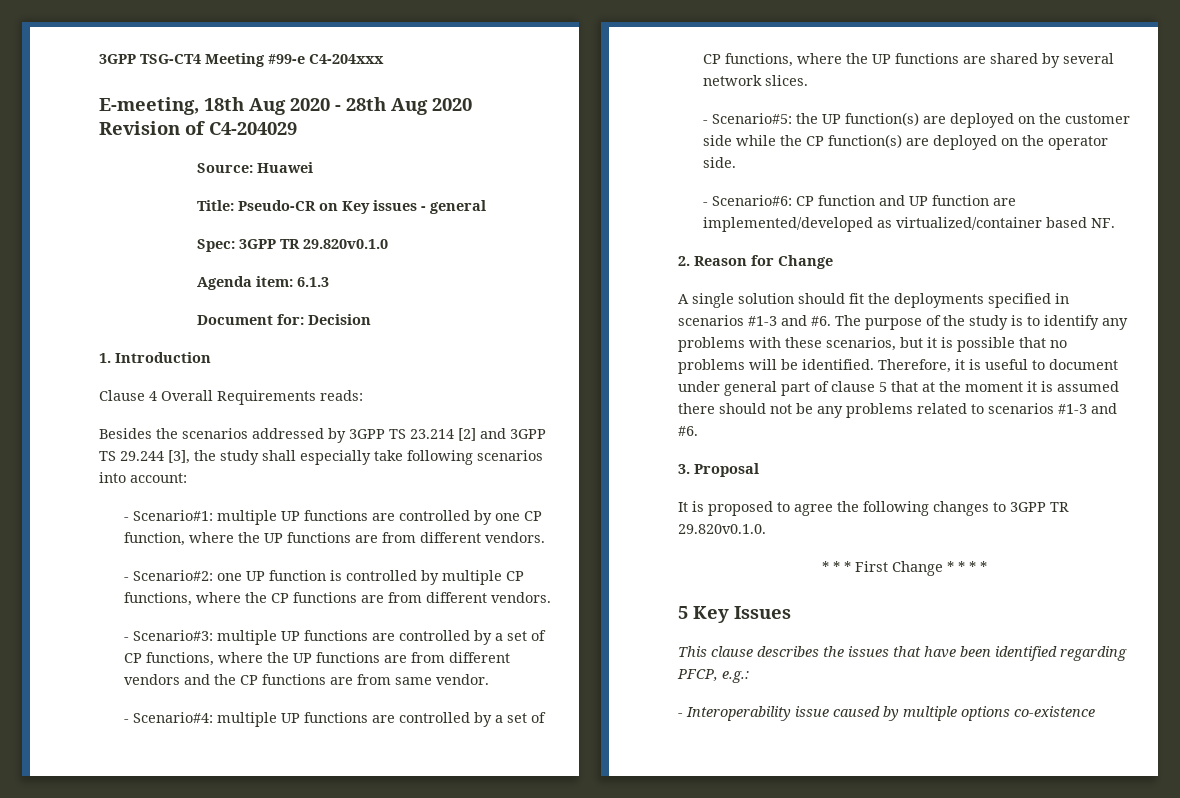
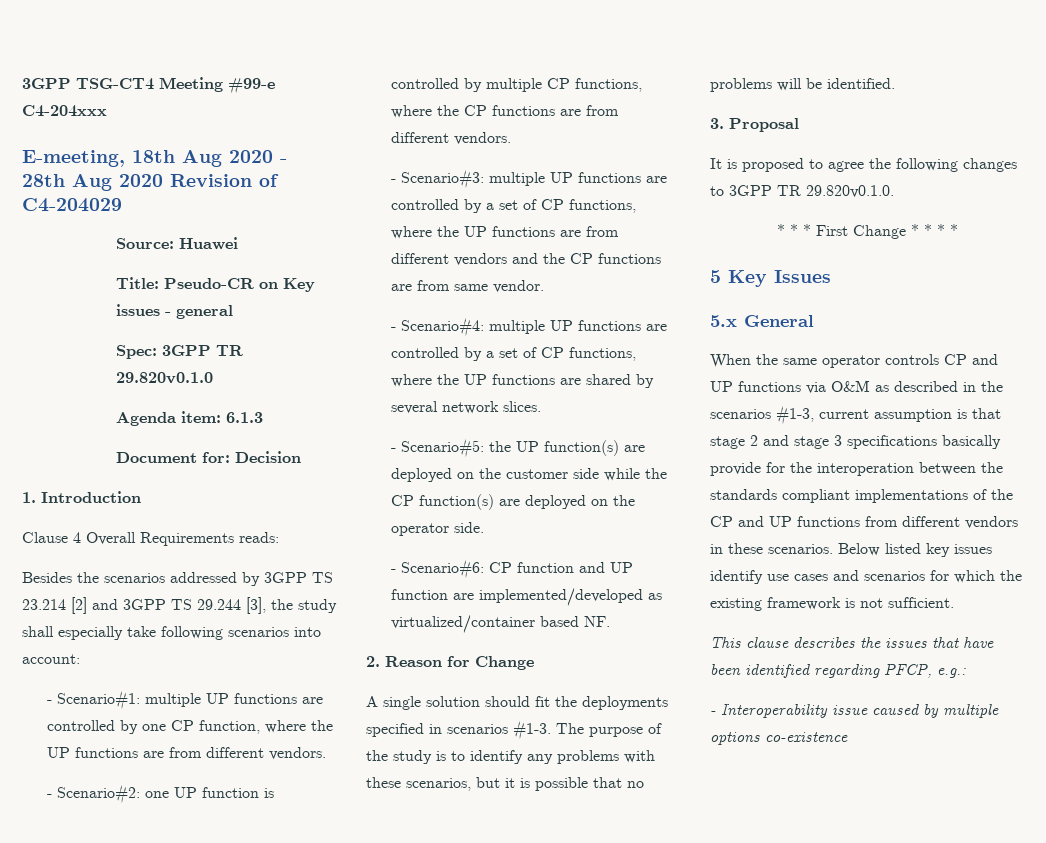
- A single solution should fit the deployments specified in scenarios #1-3 and #6.
+ A single solution should fit the deployments specified in scenarios #1-3.
- Therefore, it is useful to document under general part of clause 5 that at the moment it is assumed there should not be any problems related to scenarios #1-3 and #6.
+ 5.x General
+ When the same operator controls CP and UP functions via O&M as described in the scenarios #1-3, current assumption is that stage 2 and stage 3 specifications basically provide for the interoperation between the standards compliant implementations of the CP and UP functions from different vendors in these scenarios. Below listed key issues identify use cases and scenarios for which the existing framework is not sufficient.

